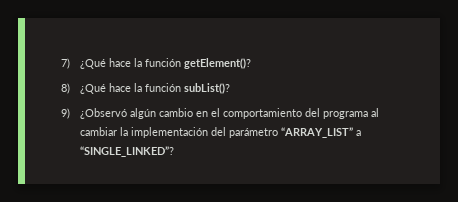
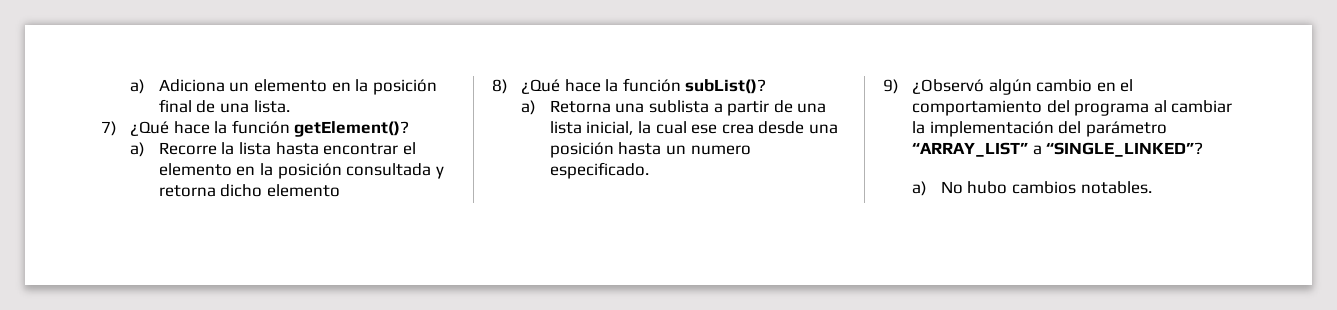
+ a) Adiciona un elemento en la posición final de una lista.
+ a) Recorre la lista hasta encontrar el elemento en la posición consultada y retorna dicho elemento
+ a) Retorna una sublista a partir de una lista inicial, la cual ese crea desde una posición hasta un numero especificado.
+ a) No hubo cambios notables.

